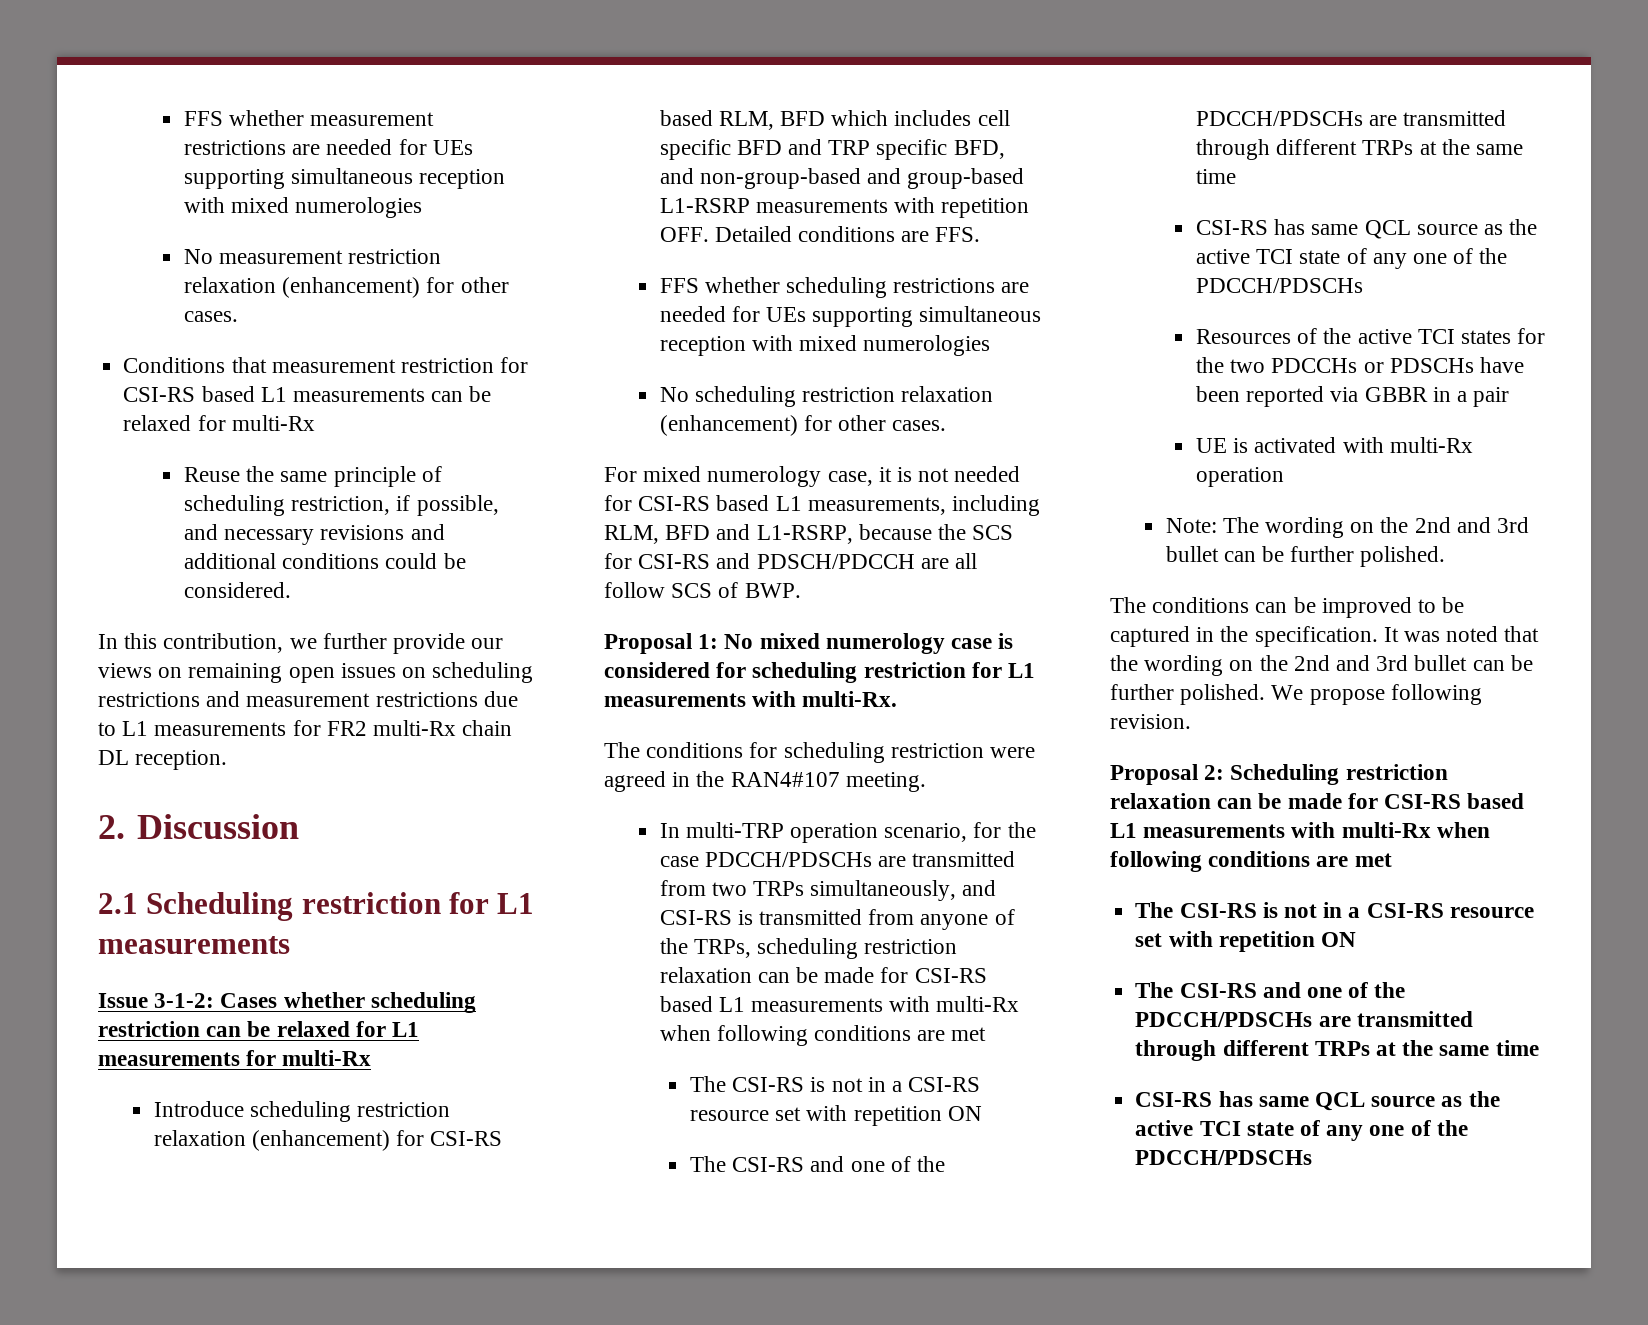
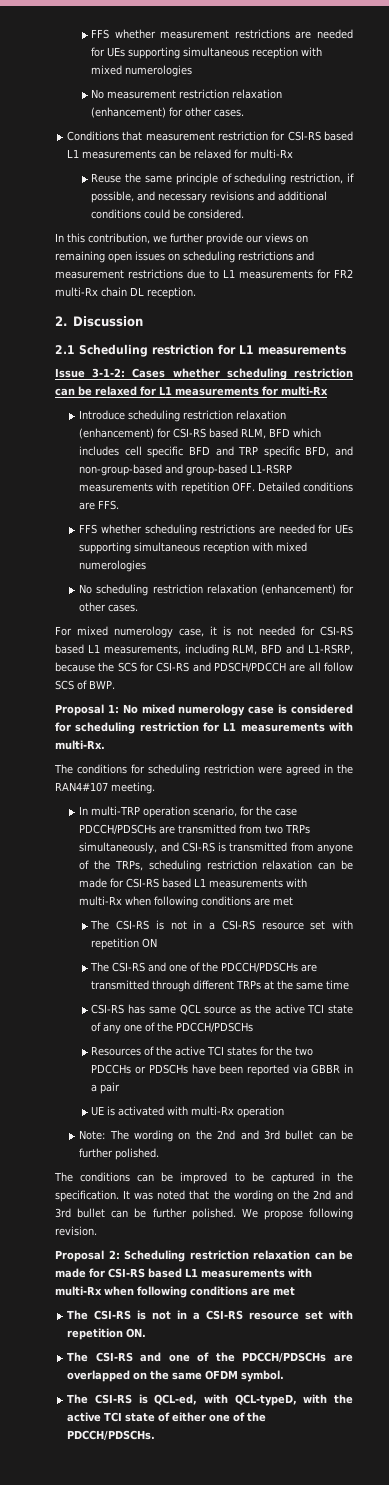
  Proposal 2: Scheduling restriction relaxation can be made for CSI-RS based L1 measurements with multi-Rx when following conditions are met
- The CSI-RS is not in a CSI-RS resource set with repetition ON
- The CSI-RS and one of the PDCCH/PDSCHs are transmitted through different TRPs at the same time
- CSI-RS has same QCL source as the active TCI state of any one of the PDCCH/PDSCHs
+ The CSI-RS is not in a CSI-RS resource set with repetition ON.
+ The CSI-RS and one of the PDCCH/PDSCHs are overlapped on the same OFDM symbol.
+ The CSI-RS is QCL-ed, with QCL-typeD, with the active TCI state of either one of the PDCCH/PDSCHs.

